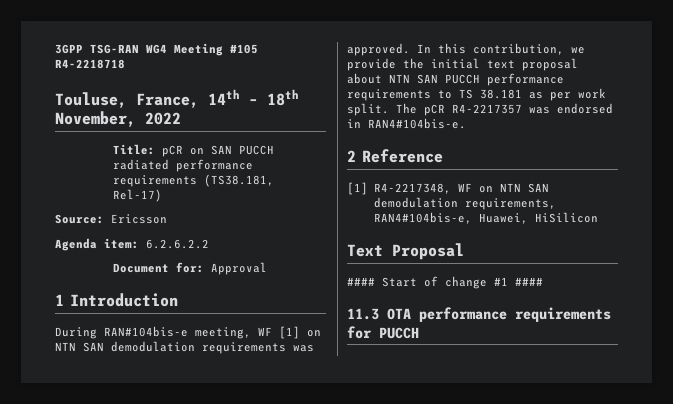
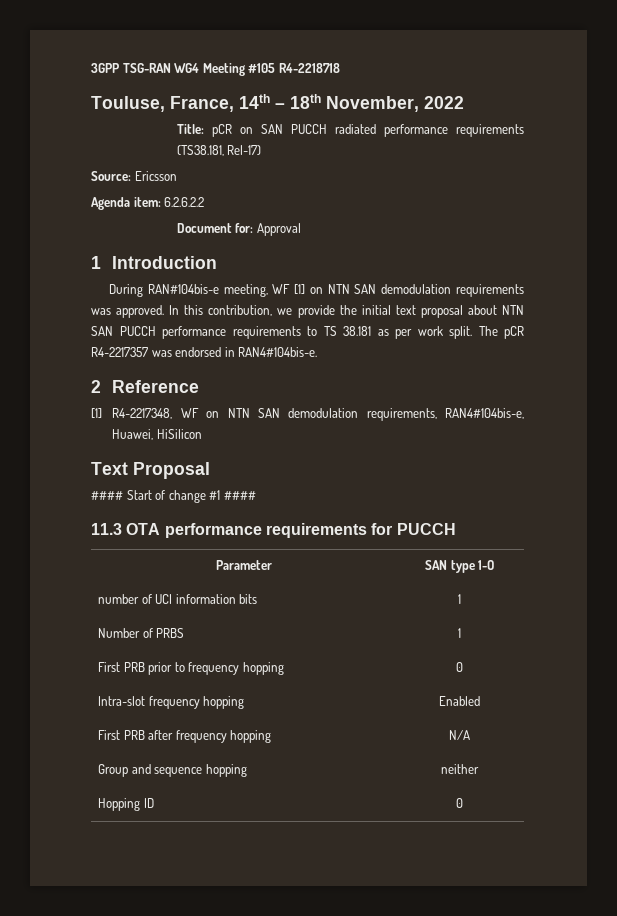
+ Parameter | SAN type 1-O
+ number of UCI information bits | 1
+ Number of PRBS | 1
+ First PRB prior to frequency hopping | 0
+ Intra-slot frequency hopping | Enabled
+ First PRB after frequency hopping | N/A
+ Group and sequence hopping | neither
+ Hopping ID | 0

